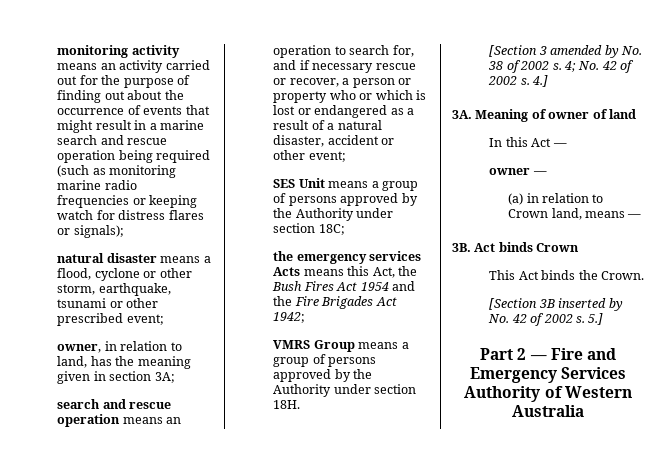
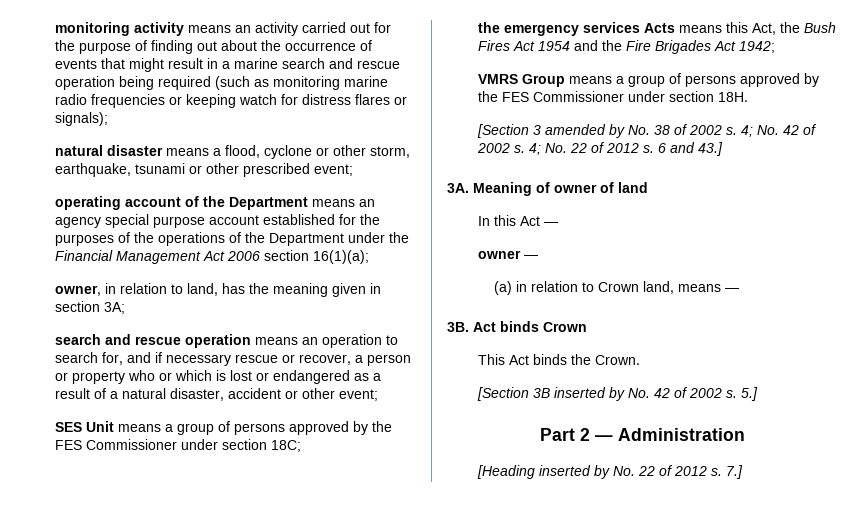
+ operating account of the Department means an agency special purpose account established for the purposes of the operations of the Department under the Financial Management Act 2006 section 16(1)(a);
- SES Unit means a group of persons approved by the Authority under section 18C;
+ SES Unit means a group of persons approved by the FES Commissioner under section 18C;
- VMRS Group means a group of persons approved by the Authority under section 18H.
+ VMRS Group means a group of persons approved by the FES Commissioner under section 18H.
- 4.]
+ 4; No. 22 of 2012 s. 6 and 43.]
- Part 2 — Fire and Emergency Services Authority of Western Australia
+ Part 2 — Administration
+ [Heading inserted by No. 22 of 2012 s. 7.]

